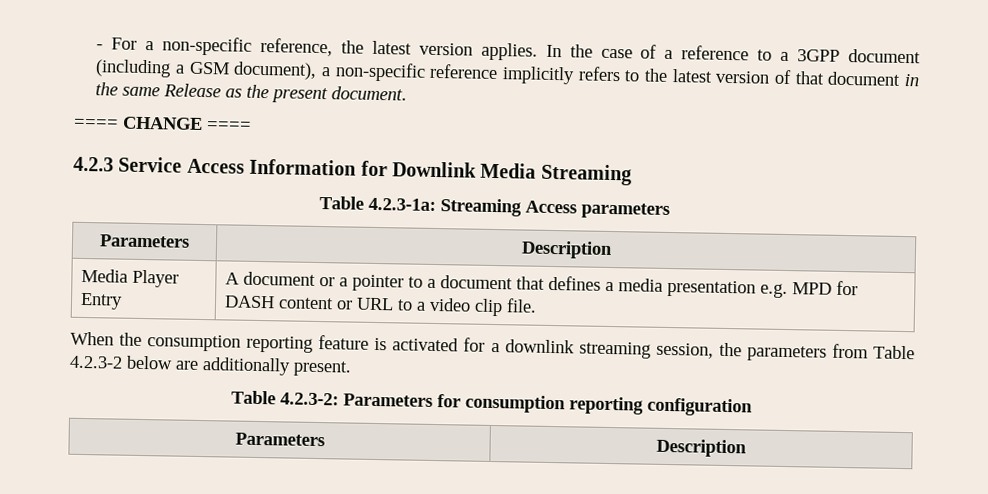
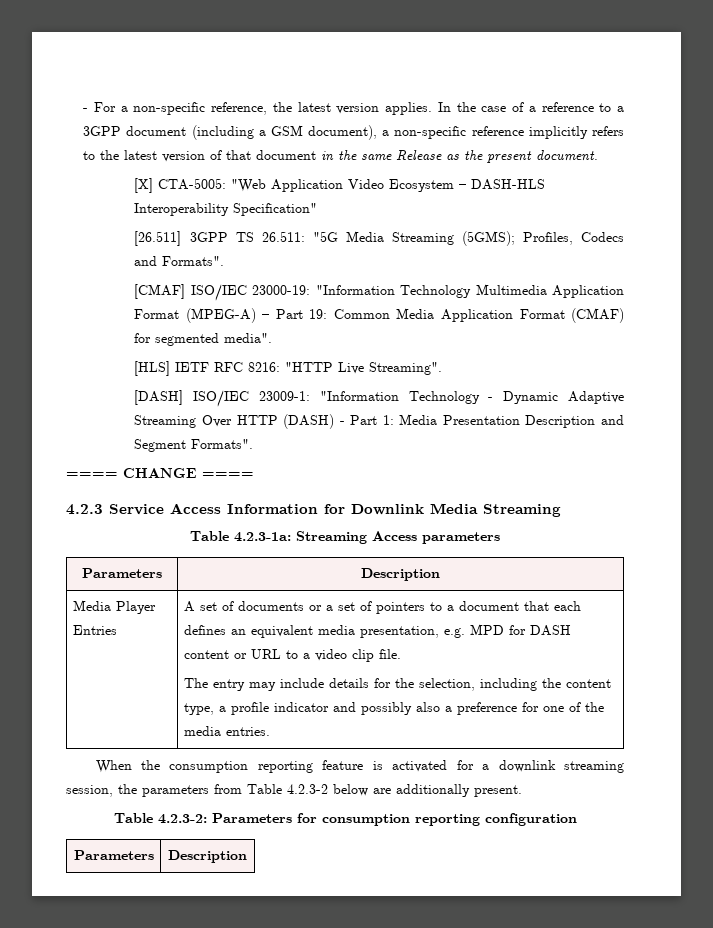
+ [X] CTA-5005: "Web Application Video Ecosystem – DASH-HLS Interoperability Specification"
+ [26.511] 3GPP TS 26.511: "5G Media Streaming (5GMS); Profiles, Codecs and Formats".
+ [CMAF] ISO/IEC 23000-19: "Information Technology Multimedia Application Format (MPEG-A) – Part 19: Common Media Application Format (CMAF) for segmented media".
+ [HLS] IETF RFC 8216: "HTTP Live Streaming".
+ [DASH] ISO/IEC 23009-1: "Information Technology - Dynamic Adaptive Streaming Over HTTP (DASH) - Part 1: Media Presentation Description and Segment Formats".
- Media Player Entry
+ Media Player Entries
- A document or a pointer to a document that defines a media presentation e.g. MPD for DASH content or URL to a video clip file.
+ A set of documents or a set of pointers to a document that each defines an equivalent media presentation, e.g. MPD for DASH content or URL to a video clip file.
+ The entry may include details for the selection, including the content type, a profile indicator and possibly also a preference for one of the media entries.

